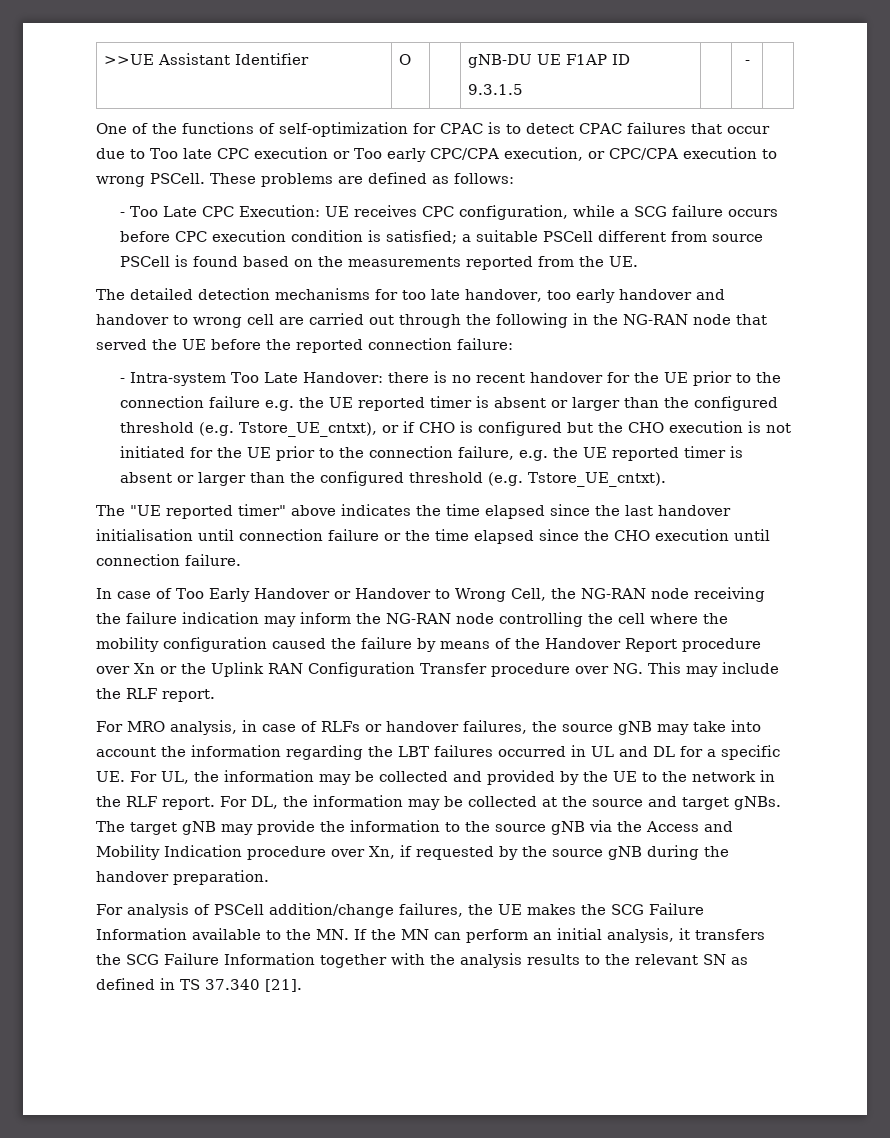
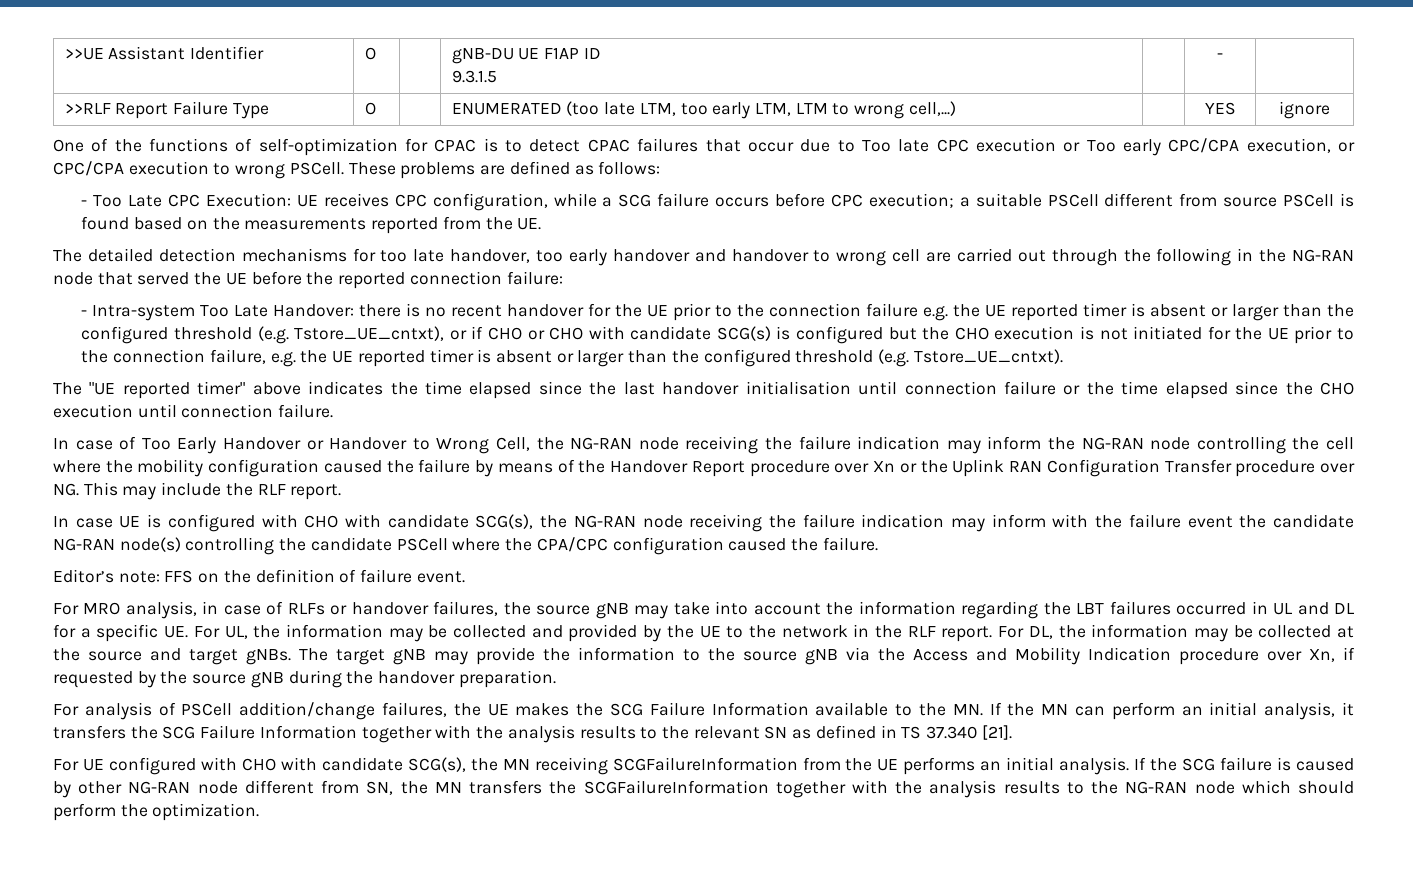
+ >>RLF Report Failure Type | O | | ENUMERATED (too late LTM, too early LTM, LTM to wrong cell,...) | | YES | ignore
- - Too Late CPC Execution: UE receives CPC configuration, while a SCG failure occurs before CPC execution condition is satisfied; a suitable PSCell different from source PSCell is found based on the measurements reported from the UE.
+ - Too Late CPC Execution: UE receives CPC configuration, while a SCG failure occurs before CPC execution; a suitable PSCell different from source PSCell is found based on the measurements reported from the UE.
- there is no recent handover for the UE prior to the connection failure e.g. the UE reported timer is absent or larger than the configured threshold (e.g. Tstore_UE_cntxt), or if CHO is configured but the CHO execution is not initiated for the UE prior to the connection failure, e.g. the UE reported timer is absent or larger than the configured threshold (e.g. Tstore_UE_cntxt).
+ there is no recent handover for the UE prior to the connection failure e.g. the UE reported timer is absent or larger than the configured threshold (e.g. Tstore_UE_cntxt), or if CHO or CHO with candidate SCG(s) is configured but the CHO execution is not initiated for the UE prior to the connection failure, e.g. the UE reported timer is absent or larger than the configured threshold (e.g. Tstore_UE_cntxt).
+ In case UE is configured with CHO with candidate SCG(s), the NG-RAN node receiving the failure indication may inform with the failure event the candidate NG-RAN node(s) controlling the candidate PSCell where the CPA/CPC configuration caused the failure.
+ Editor’s note: FFS on the definition of failure event.
+ For UE configured with CHO with candidate SCG(s), the MN receiving SCGFailureInformation from the UE performs an initial analysis. If the SCG failure is caused by other NG-RAN node different from SN, the MN transfers the SCGFailureInformation together with the analysis results to the NG-RAN node which should perform the optimization.

